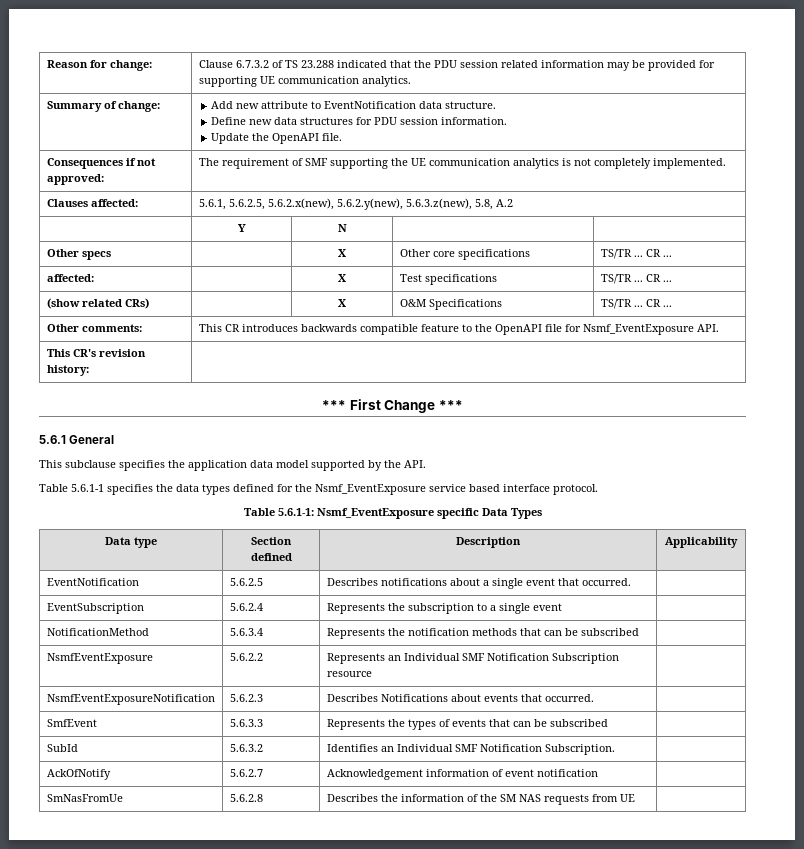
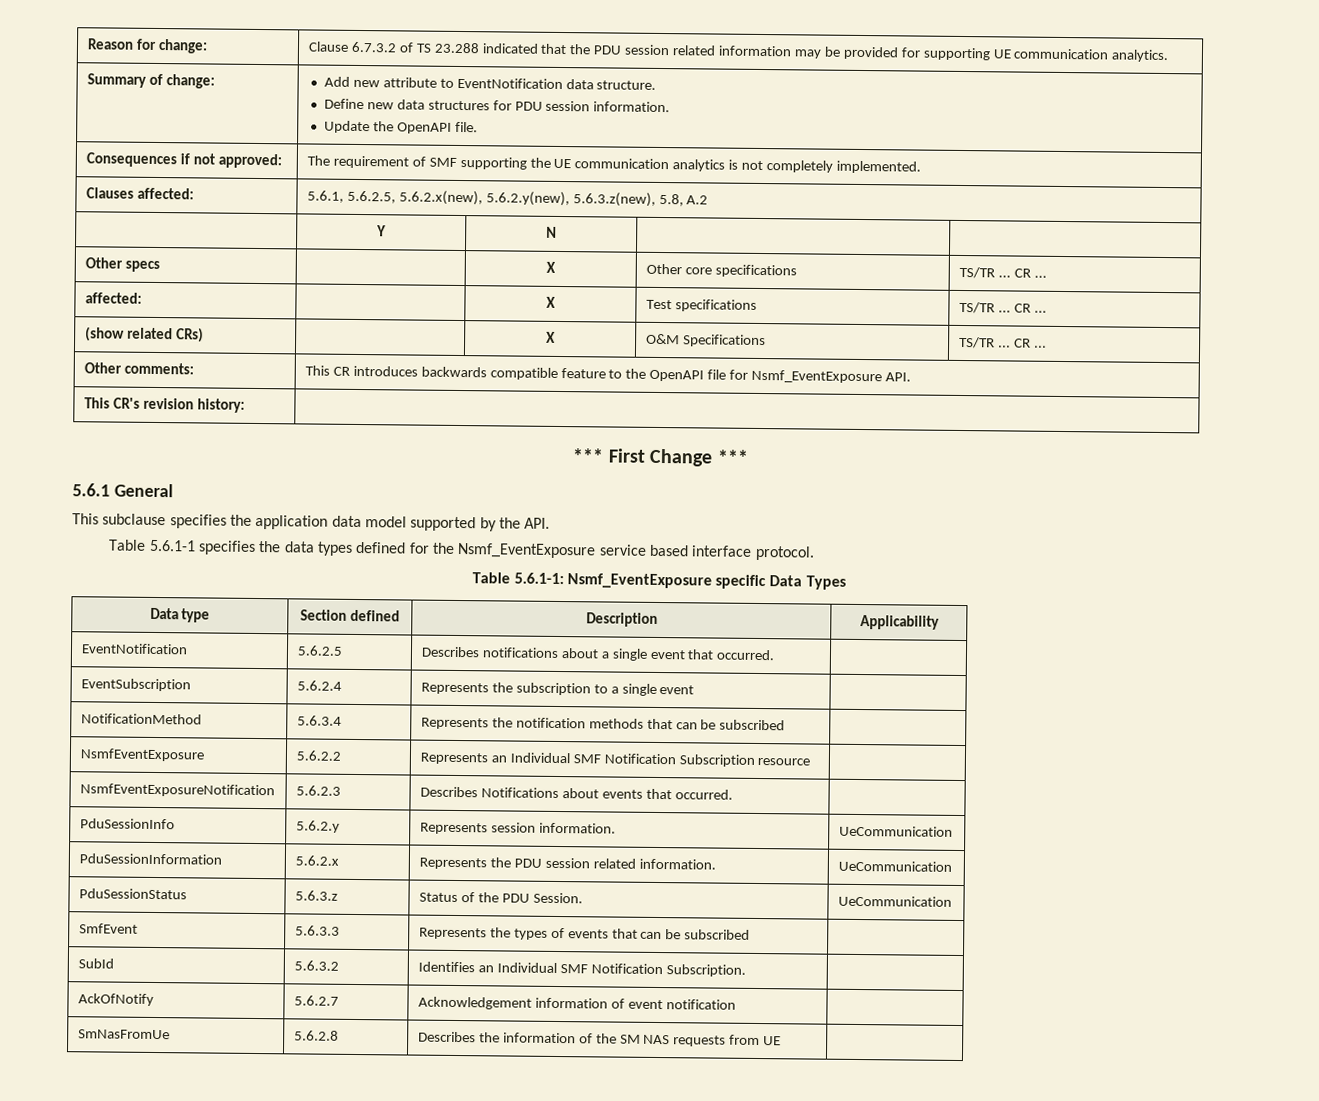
+ PduSessionInfo | 5.6.2.y | Represents session information. | UeCommunication
+ PduSessionInformation | 5.6.2.x | Represents the PDU session related information. | UeCommunication
+ PduSessionStatus | 5.6.3.z | Status of the PDU Session. | UeCommunication

